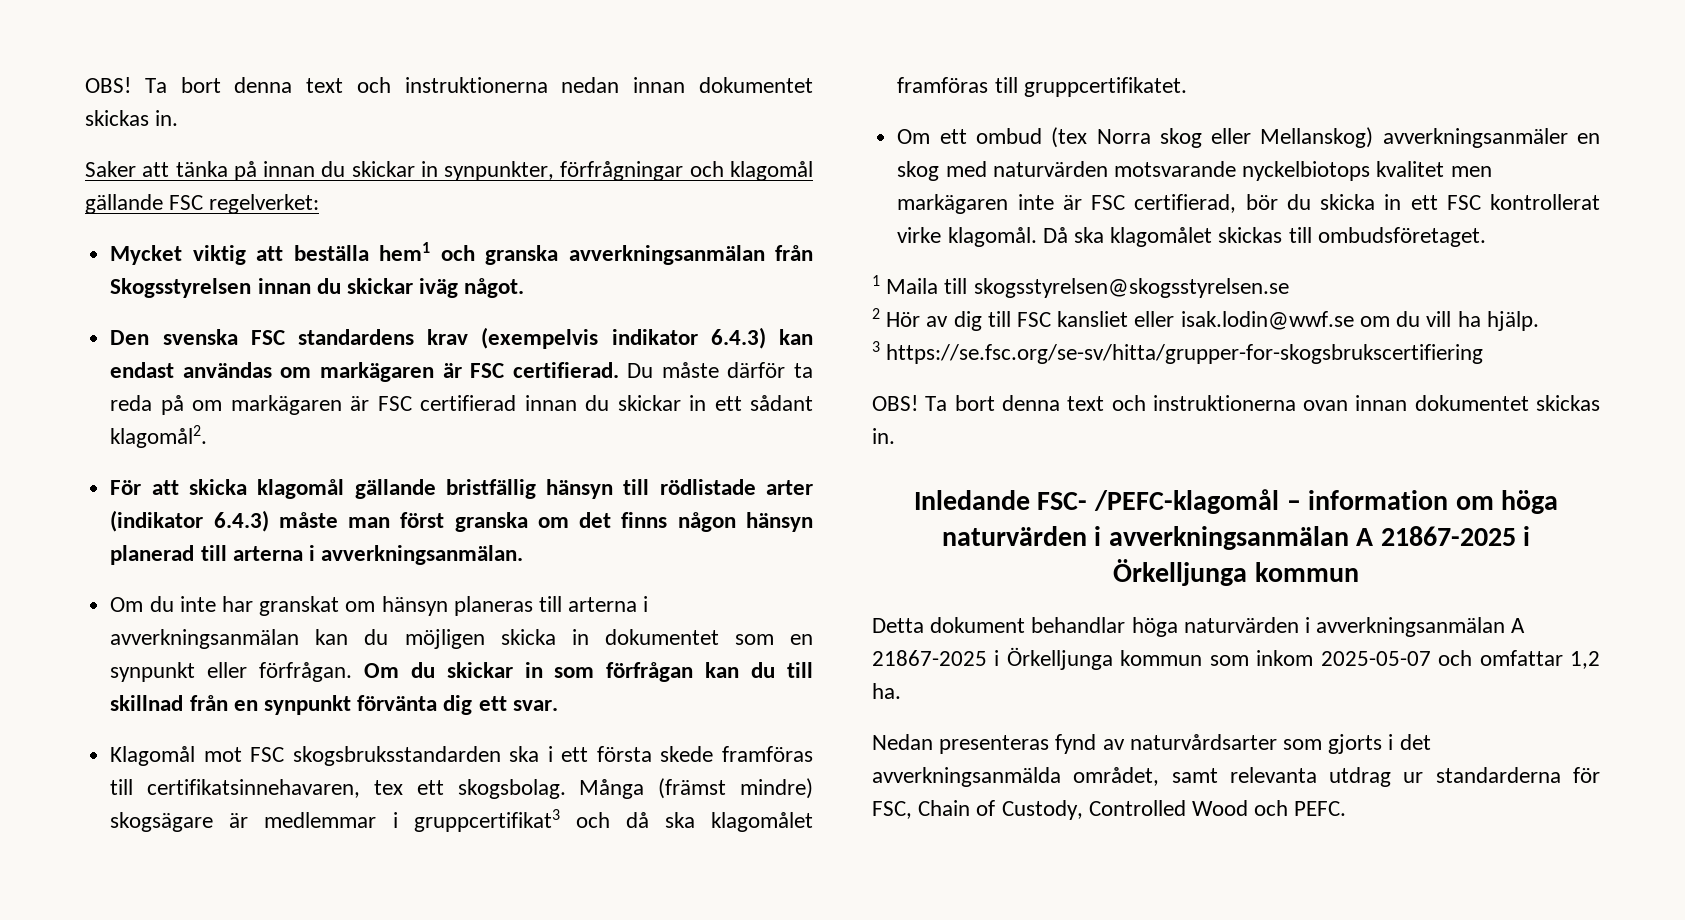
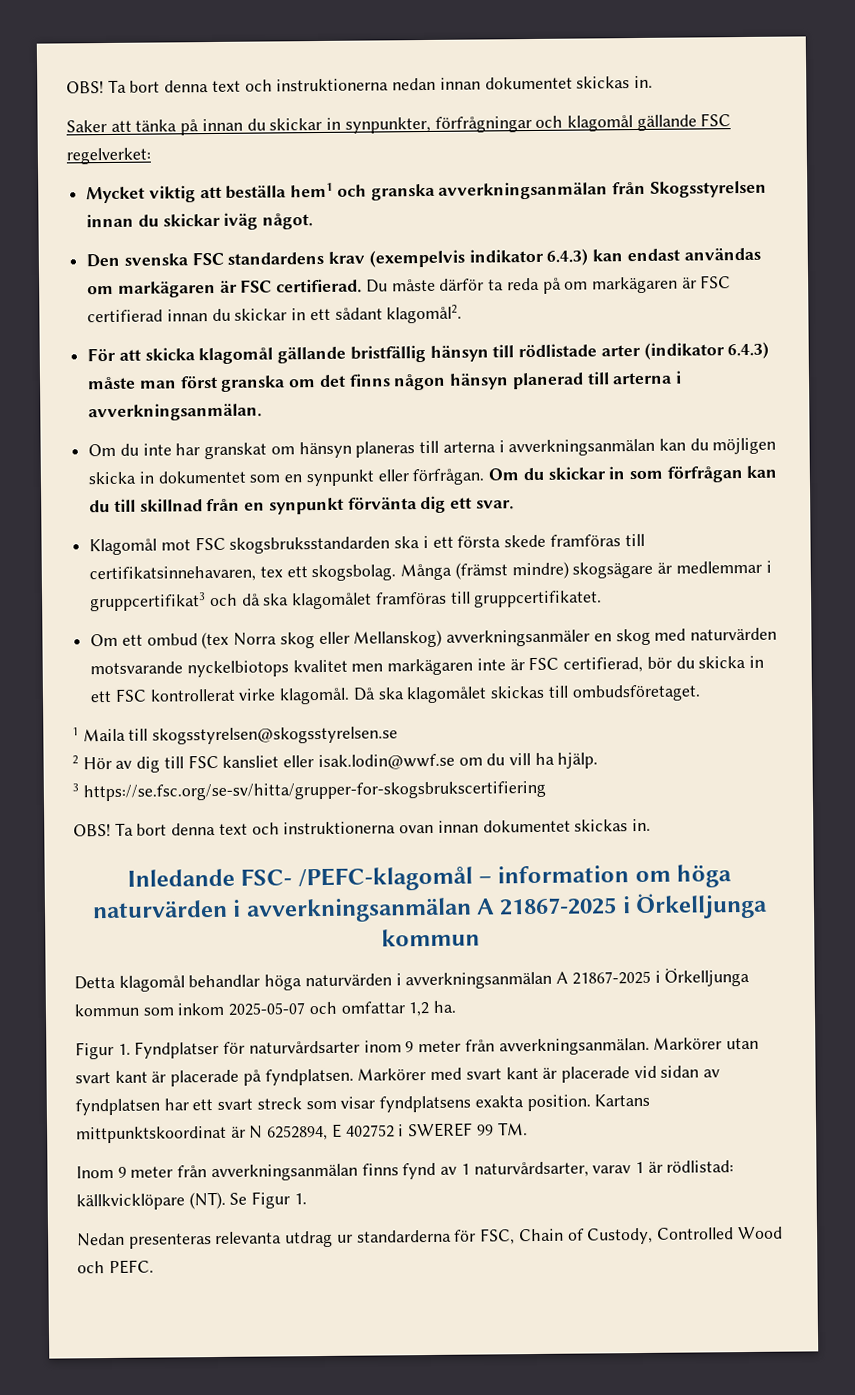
- Detta dokument behandlar höga naturvärden i avverkningsanmälan A 21867-2025 i Örkelljunga kommun som inkom 2025-05-07 och omfattar 1,2 ha.
+ Detta klagomål behandlar höga naturvärden i avverkningsanmälan A 21867-2025 i Örkelljunga kommun som inkom 2025-05-07 och omfattar 1,2 ha.
- Nedan presenteras fynd av naturvårdsarter som gjorts i det avverkningsanmälda området, samt relevanta utdrag ur standarderna för FSC, Chain of Custody, Controlled Wood och PEFC.
+ Figur 1. Fyndplatser för naturvårdsarter inom 9 meter från avverkningsanmälan. Markörer utan svart kant är placerade på fyndplatsen. Markörer med svart kant är placerade vid sidan av fyndplatsen har ett svart streck som visar fyndplatsens exakta position. Kartans mittpunktskoordinat är N 6252894, E 402752 i SWEREF 99 TM.
+ Inom 9 meter från avverkningsanmälan finns fynd av 1 naturvårdsarter, varav 1 är rödlistad: källkvicklöpare (NT). Se Figur 1.
+ Nedan presenteras relevanta utdrag ur standarderna för FSC, Chain of Custody, Controlled Wood och PEFC.

